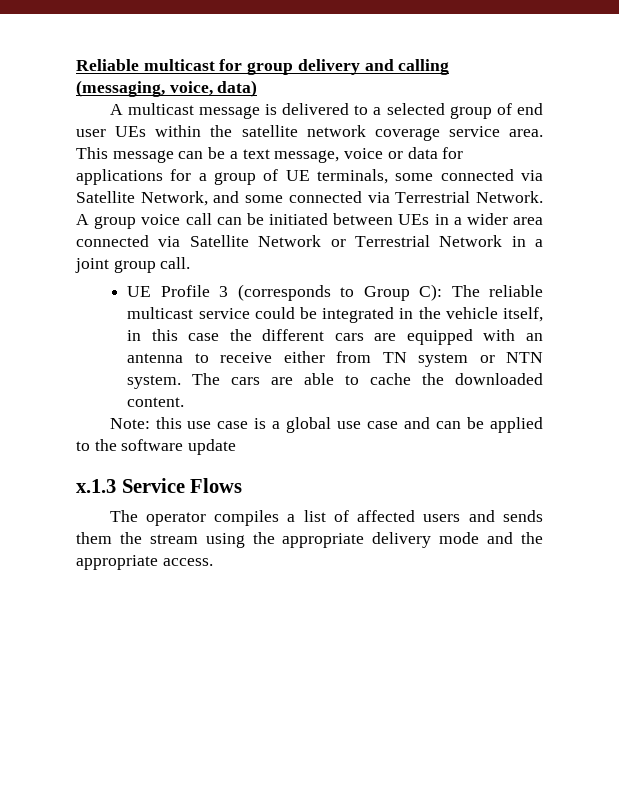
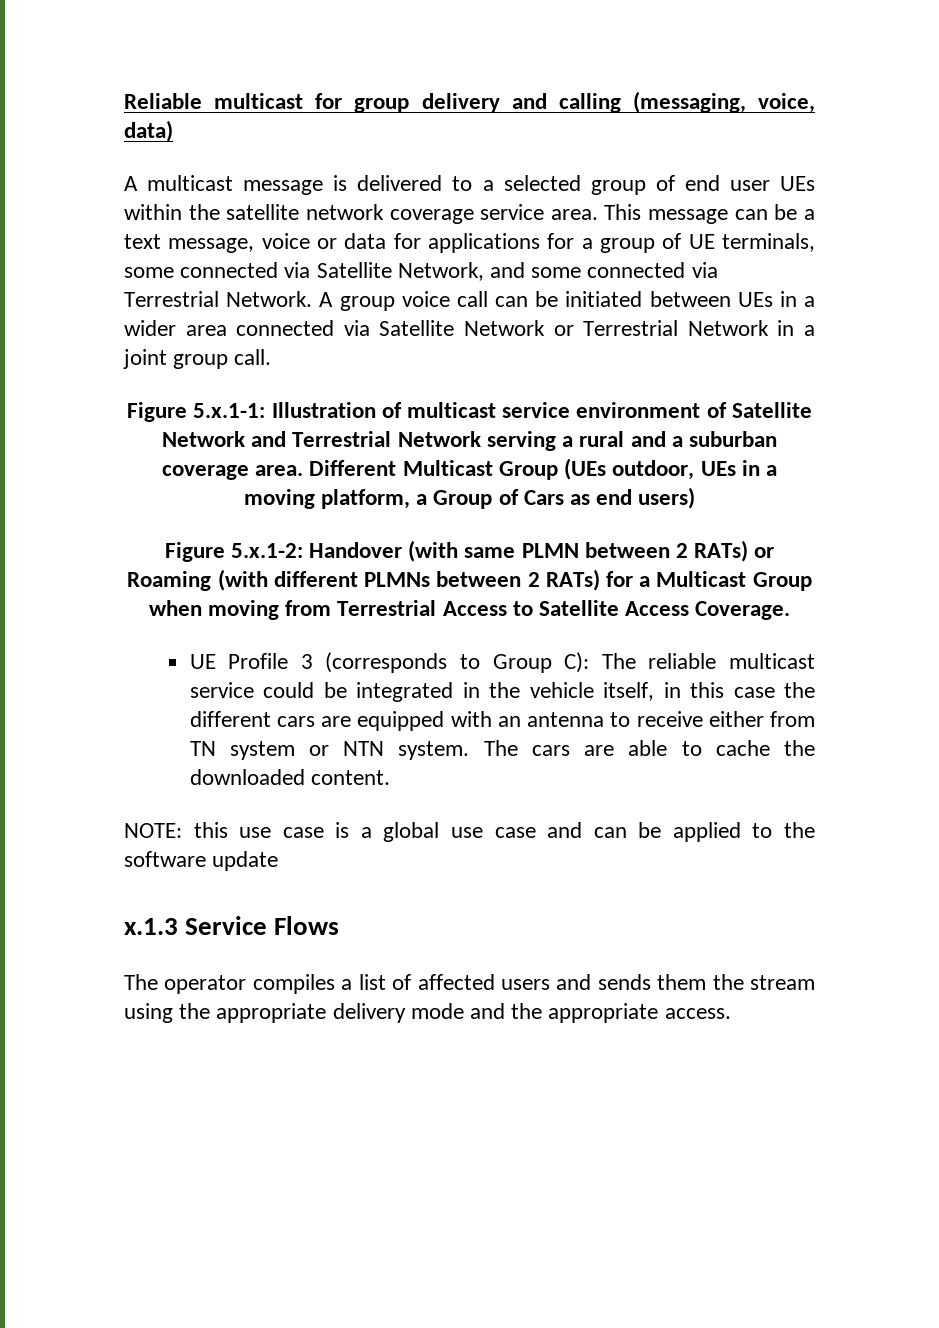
+ Figure 5.x.1-1: Illustration of multicast service environment of Satellite Network and Terrestrial Network serving a rural and a suburban coverage area. Different Multicast Group (UEs outdoor, UEs in a moving platform, a Group of Cars as end users)
+ Figure 5.x.1-2: Handover (with same PLMN between 2 RATs) or Roaming (with different PLMNs between 2 RATs) for a Multicast Group when moving from Terrestrial Access to Satellite Access Coverage.
- Note: this use case is a global use case and can be applied to the software update
+ NOTE: this use case is a global use case and can be applied to the software update

